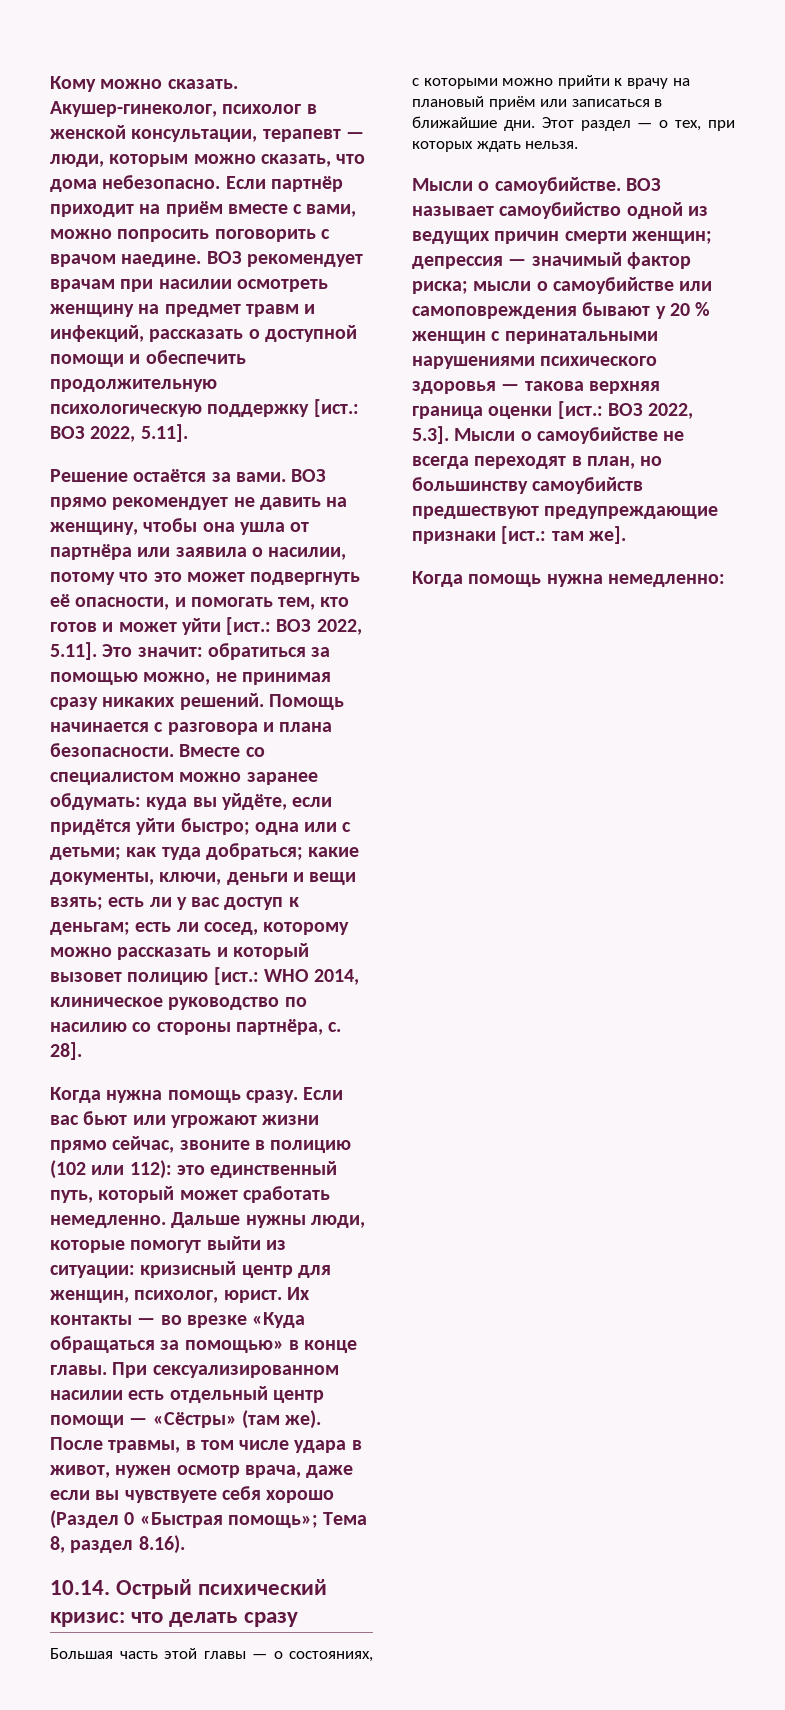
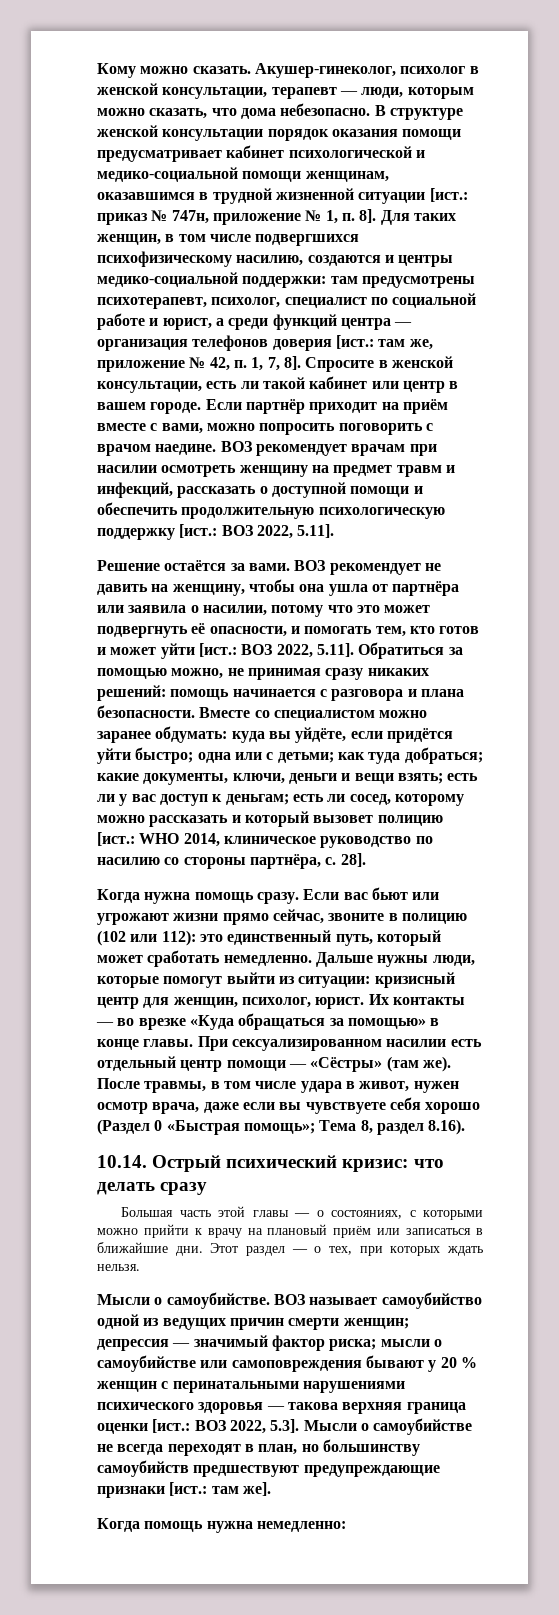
+ В структуре женской консультации порядок оказания помощи предусматривает кабинет психологической и медико-социальной помощи женщинам, оказавшимся в трудной жизненной ситуации [ист.: приказ № 747н, приложение № 1, п. 8]. Для таких женщин, в том числе подвергшихся психофизическому насилию, создаются и центры медико-социальной поддержки: там предусмотрены психотерапевт, психолог, специалист по социальной работе и юрист, а среди функций центра — организация телефонов доверия [ист.: там же, приложение № 42, п. 1, 7, 8]. Спросите в женской консультации, есть ли такой кабинет или центр в вашем городе.
- ВОЗ прямо рекомендует не давить на женщину, чтобы она ушла от партнёра или заявила о насилии, потому что это может подвергнуть её опасности, и помогать тем, кто готов и может уйти [ист.: ВОЗ 2022, 5.11]. Это значит: обратиться за помощью можно, не принимая сразу никаких решений. Помощь начинается с разговора и плана безопасности.
+ ВОЗ рекомендует не давить на женщину, чтобы она ушла от партнёра или заявила о насилии, потому что это может подвергнуть её опасности, и помогать тем, кто готов и может уйти [ист.: ВОЗ 2022, 5.11]. Обратиться за помощью можно, не принимая сразу никаких решений: помощь начинается с разговора и плана безопасности.

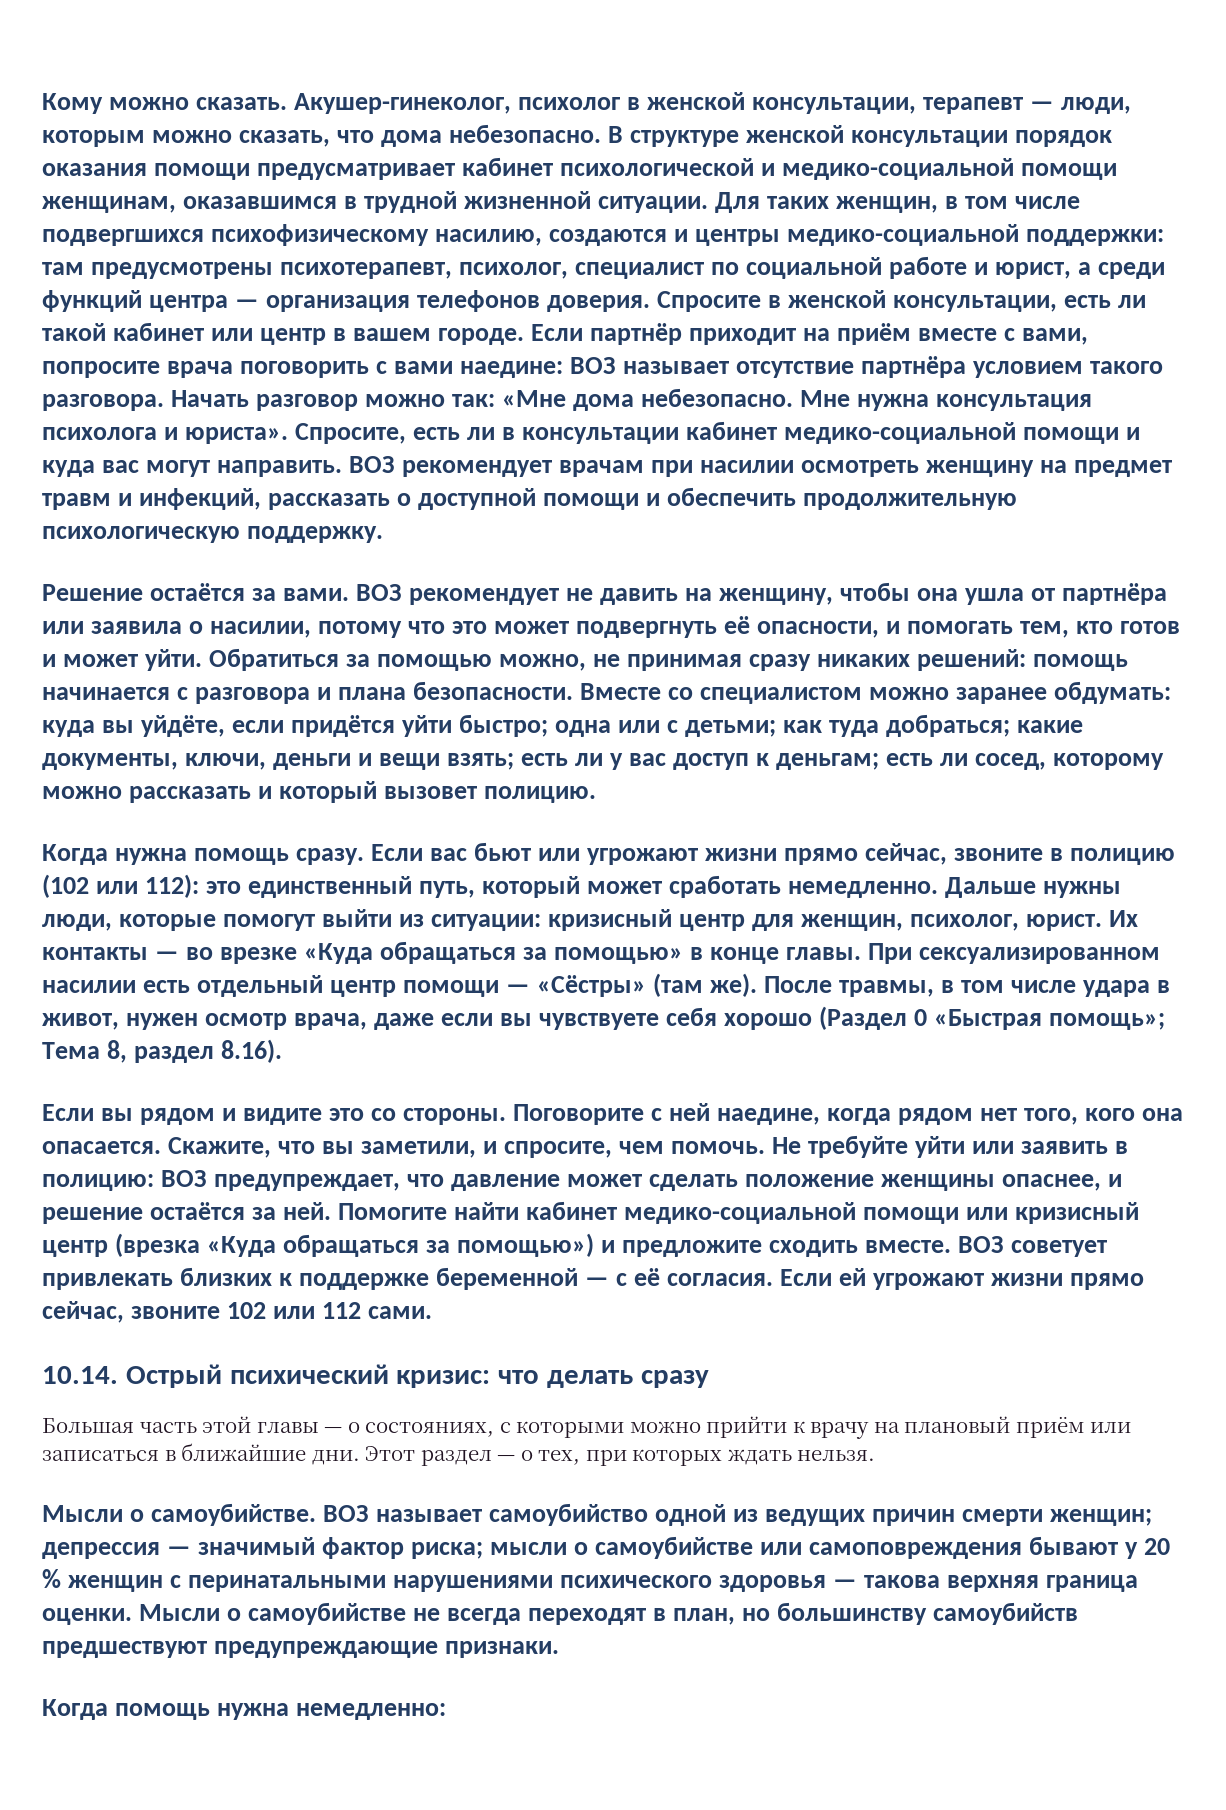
- В структуре женской консультации порядок оказания помощи предусматривает кабинет психологической и медико-социальной помощи женщинам, оказавшимся в трудной жизненной ситуации [ист.: приказ № 747н, приложение № 1, п. 8].
+ В структуре женской консультации порядок оказания помощи предусматривает кабинет психологической и медико-социальной помощи женщинам, оказавшимся в трудной жизненной ситуации.
- Для таких женщин, в том числе подвергшихся психофизическому насилию, создаются и центры медико-социальной поддержки: там предусмотрены психотерапевт, психолог, специалист по социальной работе и юрист, а среди функций центра — организация телефонов доверия [ист.: там же, приложение № 42, п. 1, 7, 8].
+ Для таких женщин, в том числе подвергшихся психофизическому насилию, создаются и центры медико-социальной поддержки: там предусмотрены психотерапевт, психолог, специалист по социальной работе и юрист, а среди функций центра — организация телефонов доверия.
- Если партнёр приходит на приём вместе с вами, можно попросить поговорить с врачом наедине.
+ Если партнёр приходит на приём вместе с вами, попросите врача поговорить с вами наедине: ВОЗ называет отсутствие партнёра условием такого разговора. Начать разговор можно так: «Мне дома небезопасно. Мне нужна консультация психолога и юриста». Спросите, есть ли в консультации кабинет медико-социальной помощи и куда вас могут направить.
- ВОЗ рекомендует врачам при насилии осмотреть женщину на предмет травм и инфекций, рассказать о доступной помощи и обеспечить продолжительную психологическую поддержку [ист.: ВОЗ 2022, 5.11].
+ ВОЗ рекомендует врачам при насилии осмотреть женщину на предмет травм и инфекций, рассказать о доступной помощи и обеспечить продолжительную психологическую поддержку.
- ВОЗ рекомендует не давить на женщину, чтобы она ушла от партнёра или заявила о насилии, потому что это может подвергнуть её опасности, и помогать тем, кто готов и может уйти [ист.: ВОЗ 2022, 5.11]. Обратиться за помощью можно, не принимая сразу никаких решений: помощь начинается с разговора и плана безопасности.
+ ВОЗ рекомендует не давить на женщину, чтобы она ушла от партнёра или заявила о насилии, потому что это может подвергнуть её опасности, и помогать тем, кто готов и может уйти. Обратиться за помощью можно, не принимая сразу никаких решений: помощь начинается с разговора и плана безопасности.
- Вместе со специалистом можно заранее обдумать: куда вы уйдёте, если придётся уйти быстро; одна или с детьми; как туда добраться; какие документы, ключи, деньги и вещи взять; есть ли у вас доступ к деньгам; есть ли сосед, которому можно рассказать и который вызовет полицию [ист.: WHO 2014, клиническое руководство по насилию со стороны партнёра, с. 28].
+ Вместе со специалистом можно заранее обдумать: куда вы уйдёте, если придётся уйти быстро; одна или с детьми; как туда добраться; какие документы, ключи, деньги и вещи взять; есть ли у вас доступ к деньгам; есть ли сосед, которому можно рассказать и который вызовет полицию.
+ Если вы рядом и видите это со стороны. Поговорите с ней наедине, когда рядом нет того, кого она опасается. Скажите, что вы заметили, и спросите, чем помочь. Не требуйте уйти или заявить в полицию: ВОЗ предупреждает, что давление может сделать положение женщины опаснее, и решение остаётся за ней. Помогите найти кабинет медико-социальной помощи или кризисный центр (врезка «Куда обращаться за помощью») и предложите сходить вместе. ВОЗ советует привлекать близких к поддержке беременной — с её согласия. Если ей угрожают жизни прямо сейчас, звоните 102 или 112 сами.
- ВОЗ называет самоубийство одной из ведущих причин смерти женщин; депрессия — значимый фактор риска; мысли о самоубийстве или самоповреждения бывают у 20 % женщин с перинатальными нарушениями психического здоровья — такова верхняя граница оценки [ист.: ВОЗ 2022, 5.3]. Мысли о самоубийстве не всегда переходят в план, но большинству самоубийств предшествуют предупреждающие признаки [ист.: там же].
+ ВОЗ называет самоубийство одной из ведущих причин смерти женщин; депрессия — значимый фактор риска; мысли о самоубийстве или самоповреждения бывают у 20 % женщин с перинатальными нарушениями психического здоровья — такова верхняя граница оценки. Мысли о самоубийстве не всегда переходят в план, но большинству самоубийств предшествуют предупреждающие признаки.

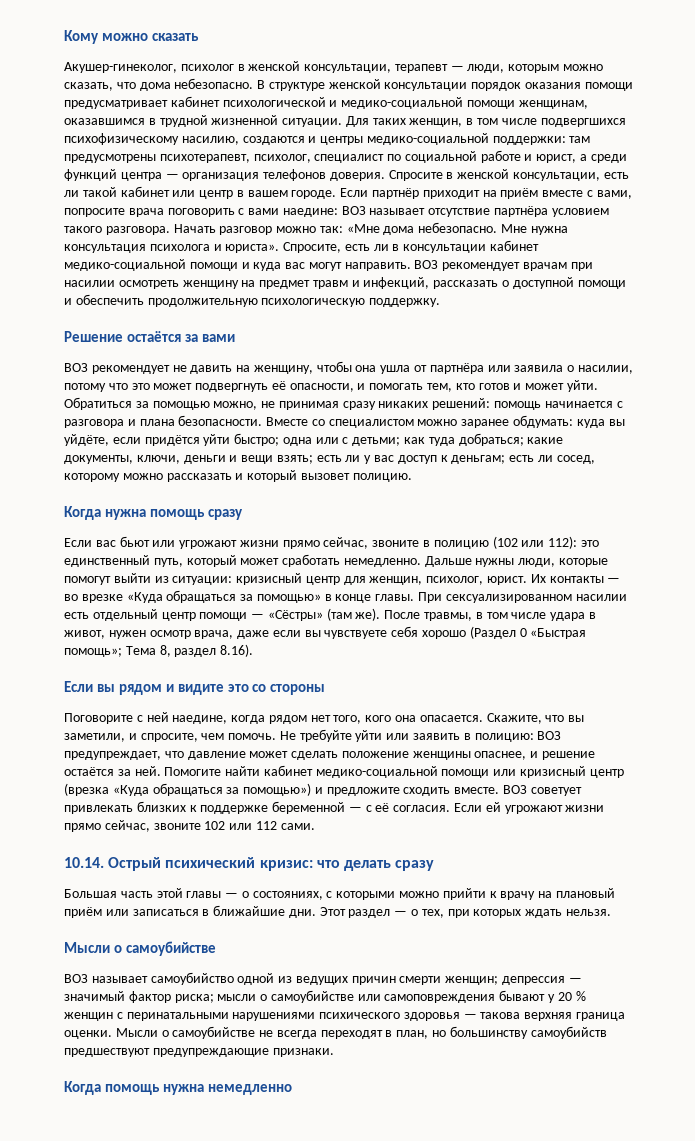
- Кому можно сказать. Акушер-гинеколог, психолог в женской консультации, терапевт — люди, которым можно сказать, что дома небезопасно.
+ Кому можно сказать
+ Акушер-гинеколог, психолог в женской консультации, терапевт — люди, которым можно сказать, что дома небезопасно.
- Решение остаётся за вами. ВОЗ рекомендует не давить на женщину, чтобы она ушла от партнёра или заявила о насилии, потому что это может подвергнуть её опасности, и помогать тем, кто готов и может уйти.
+ Решение остаётся за вами
+ ВОЗ рекомендует не давить на женщину, чтобы она ушла от партнёра или заявила о насилии, потому что это может подвергнуть её опасности, и помогать тем, кто готов и может уйти.
- Когда нужна помощь сразу. Если вас бьют или угрожают жизни прямо сейчас, звоните в полицию (102 или 112): это единственный путь, который может сработать немедленно.
+ Когда нужна помощь сразу
+ Если вас бьют или угрожают жизни прямо сейчас, звоните в полицию (102 или 112): это единственный путь, который может сработать немедленно.
- Если вы рядом и видите это со стороны. Поговорите с ней наедине, когда рядом нет того, кого она опасается.
+ Если вы рядом и видите это со стороны
+ Поговорите с ней наедине, когда рядом нет того, кого она опасается.
  Этот раздел — о тех, при которых ждать нельзя.
- Мысли о самоубийстве. ВОЗ называет самоубийство одной из ведущих причин смерти женщин; депрессия — значимый фактор риска; мысли о самоубийстве или самоповреждения бывают у 20 % женщин с перинатальными нарушениями психического здоровья — такова верхняя граница оценки.
+ Мысли о самоубийстве
+ ВОЗ называет самоубийство одной из ведущих причин смерти женщин; депрессия — значимый фактор риска; мысли о самоубийстве или самоповреждения бывают у 20 % женщин с перинатальными нарушениями психического здоровья — такова верхняя граница оценки.
- Когда помощь нужна немедленно:
+ Когда помощь нужна немедленно

